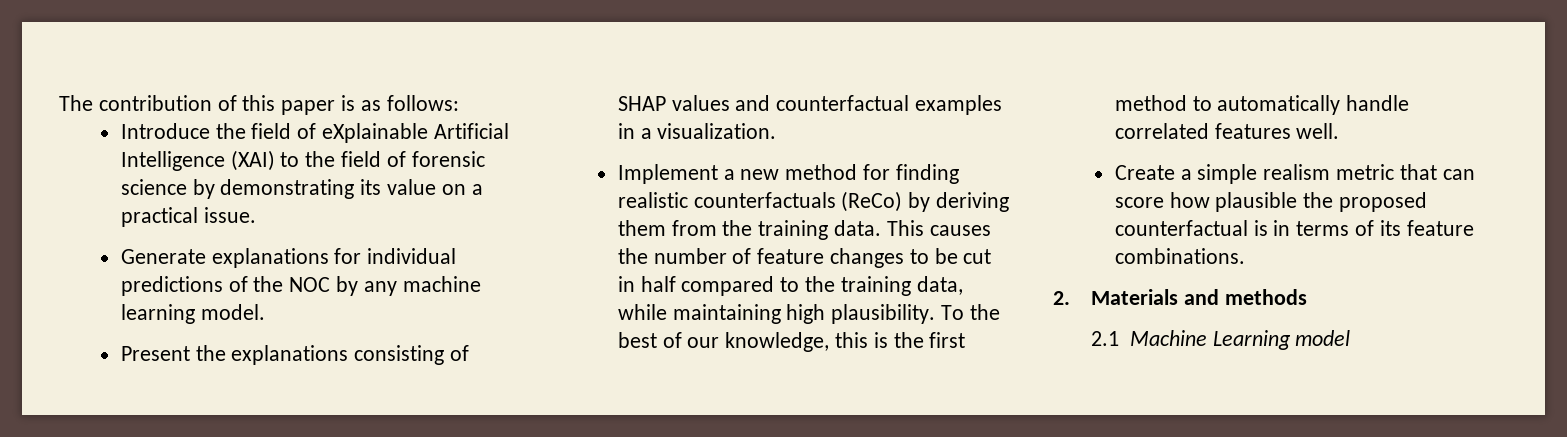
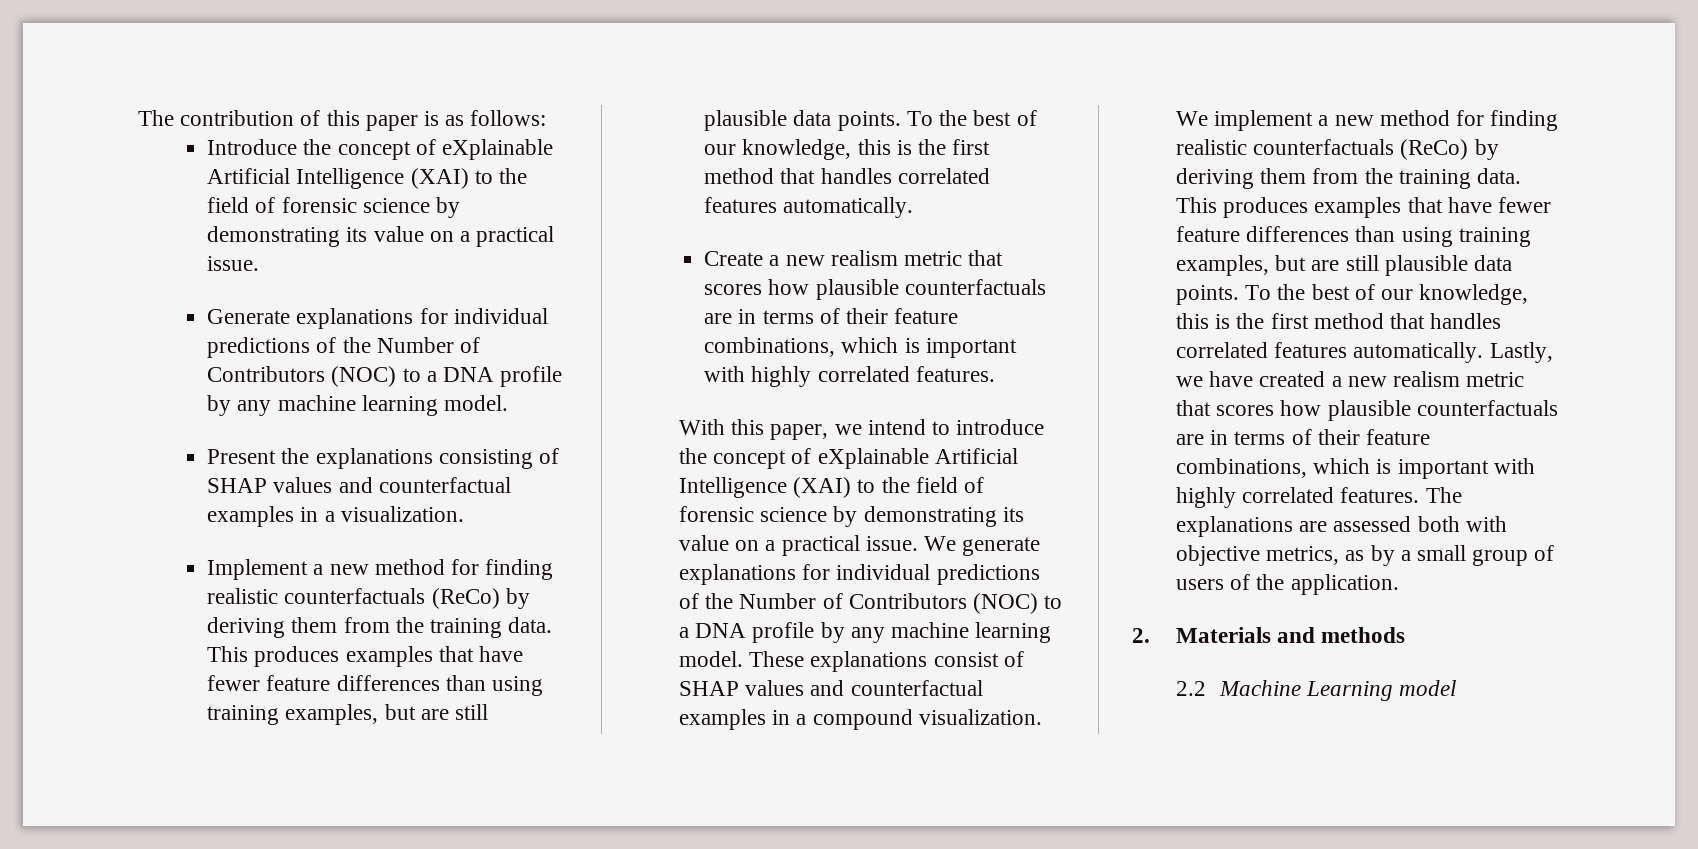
- Introduce the field of eXplainable Artificial Intelligence (XAI) to the field of forensic science by demonstrating its value on a practical issue.
+ Introduce the concept of eXplainable Artificial Intelligence (XAI) to the field of forensic science by demonstrating its value on a practical issue.
- Generate explanations for individual predictions of the NOC by any machine learning model.
+ Generate explanations for individual predictions of the Number of Contributors (NOC) to a DNA profile by any machine learning model.
- Implement a new method for finding realistic counterfactuals (ReCo) by deriving them from the training data. This causes the number of feature changes to be cut in half compared to the training data, while maintaining high plausibility. To the best of our knowledge, this is the first method to automatically handle correlated features well.
+ Implement a new method for finding realistic counterfactuals (ReCo) by deriving them from the training data. This produces examples that have fewer feature differences than using training examples, but are still plausible data points. To the best of our knowledge, this is the first method that handles correlated features automatically.
- Create a simple realism metric that can score how plausible the proposed counterfactual is in terms of its feature combinations.
+ Create a new realism metric that scores how plausible counterfactuals are in terms of their feature combinations, which is important with highly correlated features.
+ With this paper, we intend to introduce the concept of eXplainable Artificial Intelligence (XAI) to the field of forensic science by demonstrating its value on a practical issue. We generate explanations for individual predictions of the Number of Contributors (NOC) to a DNA profile by any machine learning model. These explanations consist of SHAP values and counterfactual examples in a compound visualization. We implement a new method for finding realistic counterfactuals (ReCo) by deriving them from the training data. This produces examples that have fewer feature differences than using training examples, but are still plausible data points. To the best of our knowledge, this is the first method that handles correlated features automatically. Lastly, we have created a new realism metric that scores how plausible counterfactuals are in terms of their feature combinations, which is important with highly correlated features. The explanations are assessed both with objective metrics, as by a small group of users of the application.
- 2.1 Machine Learning model
+ 2.2 Machine Learning model

